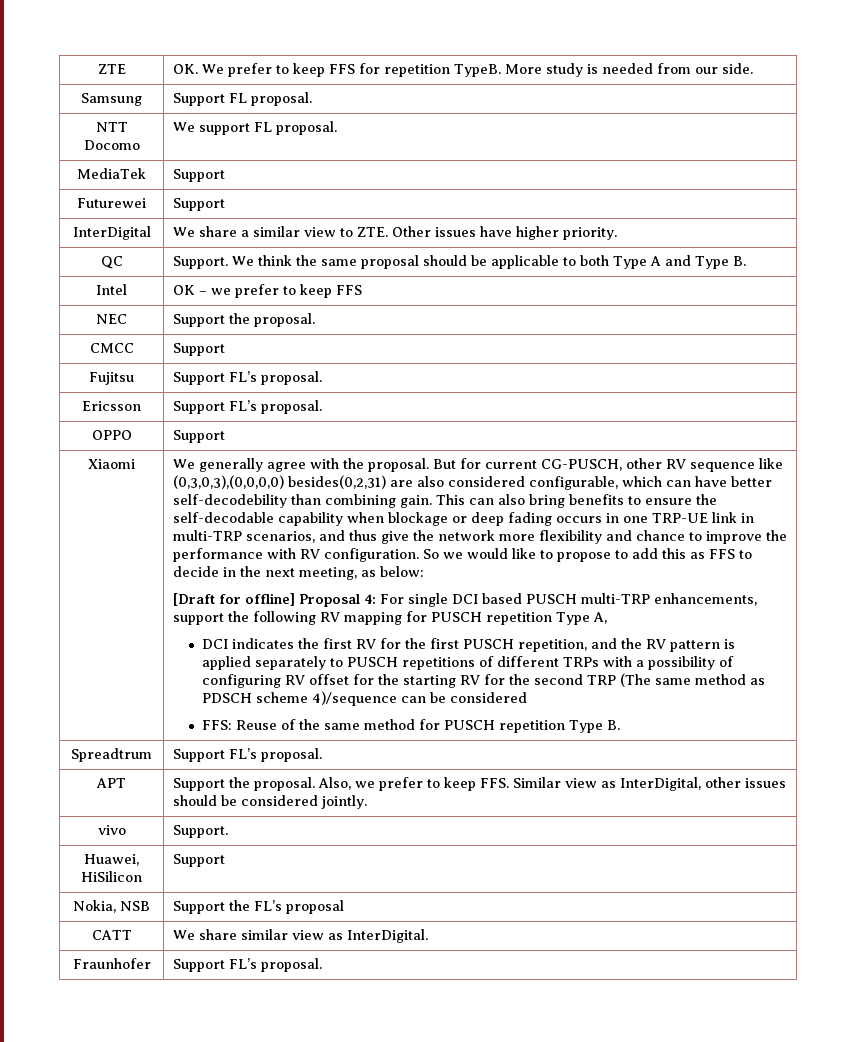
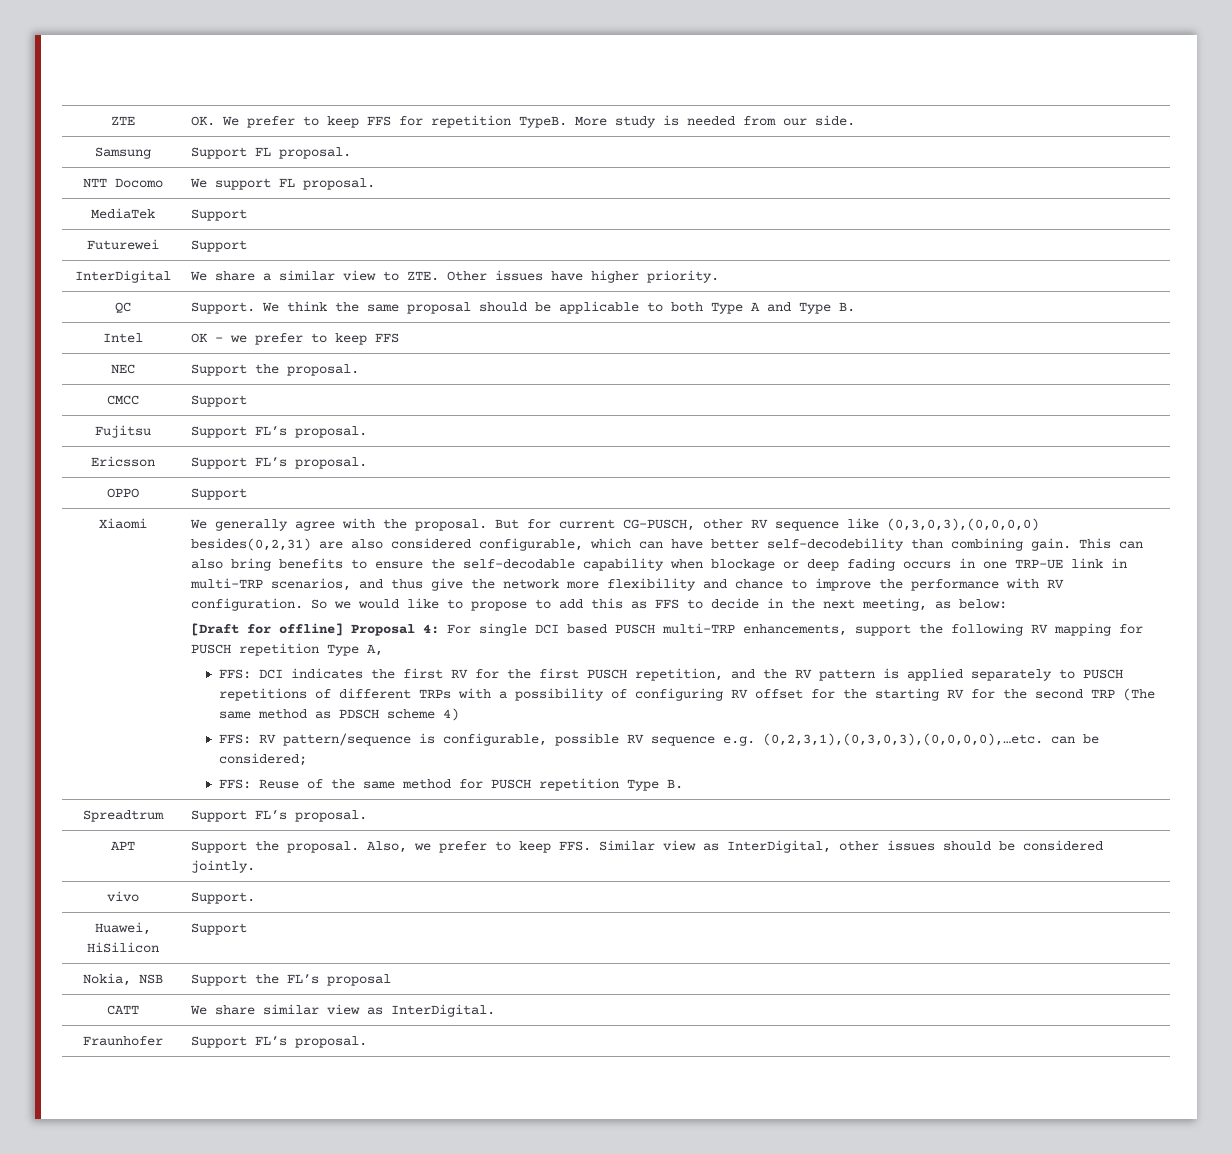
- DCI indicates the first RV for the first PUSCH repetition, and the RV pattern is applied separately to PUSCH repetitions of different TRPs with a possibility of configuring RV offset for the starting RV for the second TRP (The same method as PDSCH scheme 4)/sequence can be considered
+ FFS: DCI indicates the first RV for the first PUSCH repetition, and the RV pattern is applied separately to PUSCH repetitions of different TRPs with a possibility of configuring RV offset for the starting RV for the second TRP (The same method as PDSCH scheme 4)
+ FFS: RV pattern/sequence is configurable, possible RV sequence e.g. (0,2,3,1),(0,3,0,3),(0,0,0,0),…etc. can be considered;

